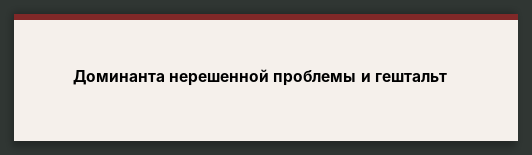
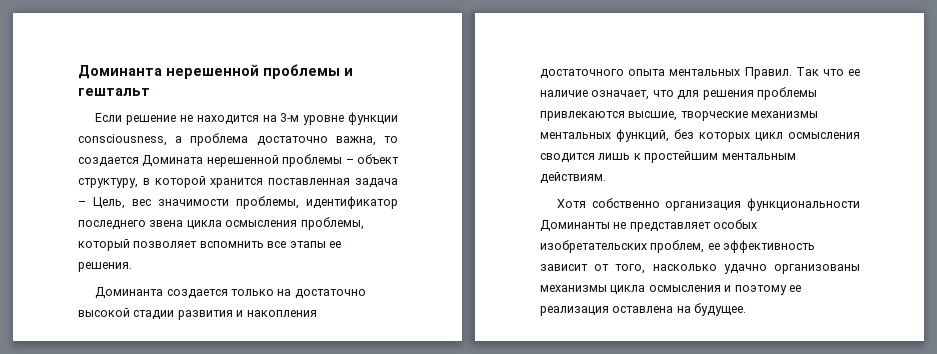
+ Если решение не находится на 3-м уровне функции consciousness, а проблема достаточно важна, то создается Домината нерешенной проблемы – объект структуру, в которой хранится поставленная задача – Цель, вес значимости проблемы, идентификатор последнего звена цикла осмысления проблемы, который позволяет вспомнить все этапы ее решения.
+ Доминанта создается только на достаточно высокой стадии развития и накопления достаточного опыта ментальных Правил. Так что ее наличие означает, что для решения проблемы привлекаются высшие, творческие механизмы ментальных функций, без которых цикл осмысления сводится лишь к простейшим ментальным действиям.
+ Хотя собственно организация функциональности Доминанты не представляет особых изобретательских проблем, ее эффективность зависит от того, насколько удачно организованы механизмы цикла осмысления и поэтому ее реализация оставлена на будущее.

